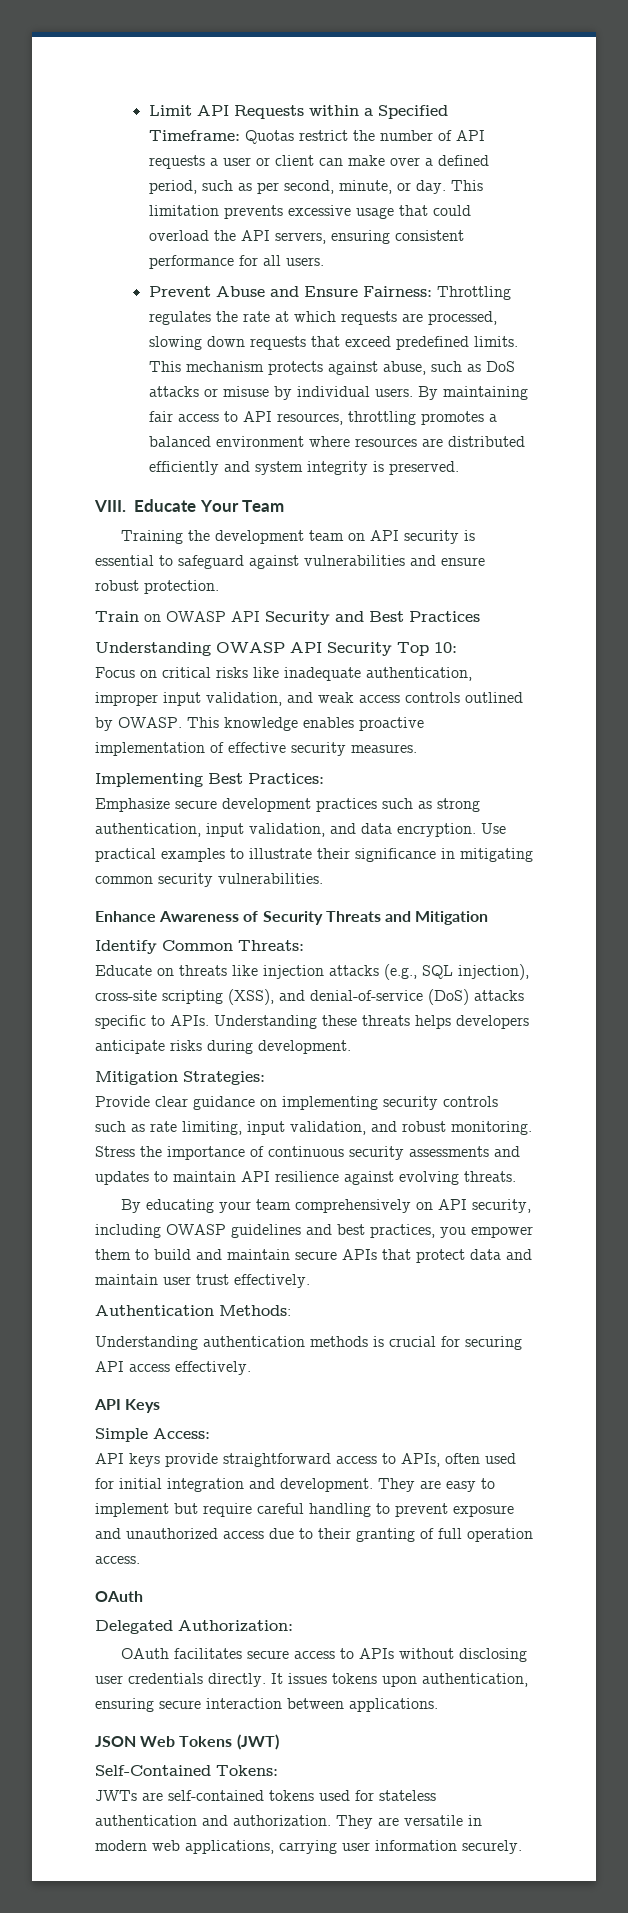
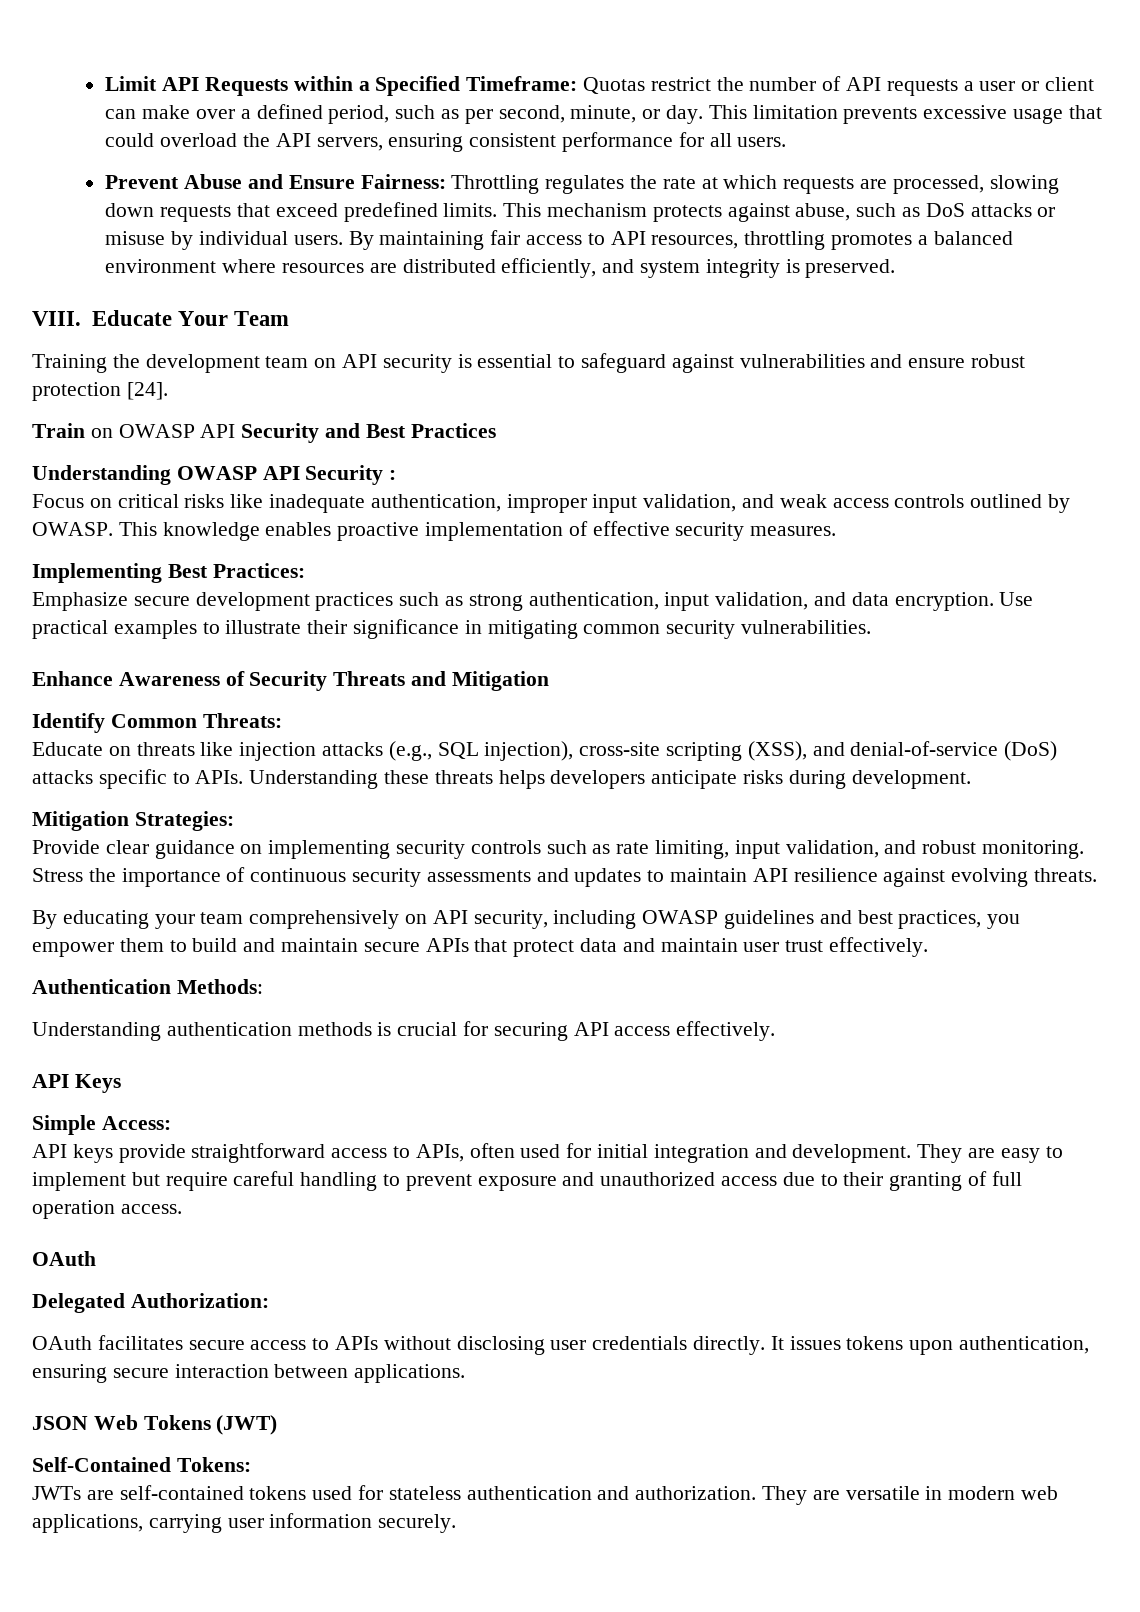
- By maintaining fair access to API resources, throttling promotes a balanced environment where resources are distributed efficiently and system integrity is preserved.
+ By maintaining fair access to API resources, throttling promotes a balanced environment where resources are distributed efficiently, and system integrity is preserved.
- Training the development team on API security is essential to safeguard against vulnerabilities and ensure robust protection.
+ Training the development team on API security is essential to safeguard against vulnerabilities and ensure robust protection [24].
- Understanding OWASP API Security Top 10:
+ Understanding OWASP API Security :

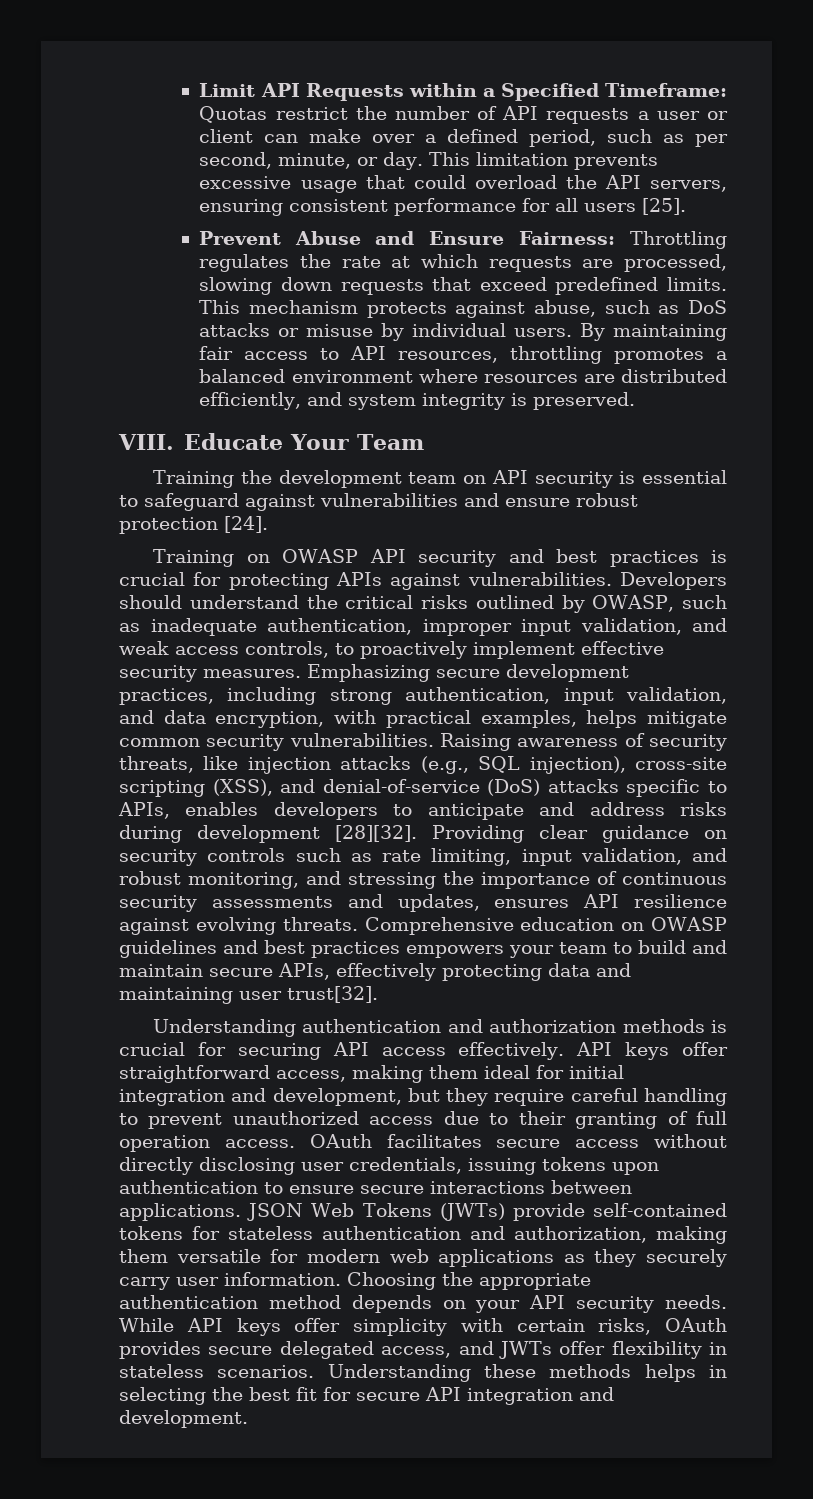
- This limitation prevents excessive usage that could overload the API servers, ensuring consistent performance for all users.
+ This limitation prevents excessive usage that could overload the API servers, ensuring consistent performance for all users [25].
- Train on OWASP API Security and Best Practices
- Understanding OWASP API Security :
- Focus on critical risks like inadequate authentication, improper input validation, and weak access controls outlined by OWASP. This knowledge enables proactive implementation of effective security measures.
- Implementing Best Practices:
- Emphasize secure development practices such as strong authentication, input validation, and data encryption. Use practical examples to illustrate their significance in mitigating common security vulnerabilities.
- Enhance Awareness of Security Threats and Mitigation
- Identify Common Threats:
- Educate on threats like injection attacks (e.g., SQL injection), cross-site scripting (XSS), and denial-of-service (DoS) attacks specific to APIs. Understanding these threats helps developers anticipate risks during development.
- Mitigation Strategies:
- Provide clear guidance on implementing security controls such as rate limiting, input validation, and robust monitoring. Stress the importance of continuous security assessments and updates to maintain API resilience against evolving threats.
- By educating your team comprehensively on API security, including OWASP guidelines and best practices, you empower them to build and maintain secure APIs that protect data and maintain user trust effectively.
- Authentication Methods:
+ Training on OWASP API security and best practices is crucial for protecting APIs against vulnerabilities. Developers should understand the critical risks outlined by OWASP, such as inadequate authentication, improper input validation, and weak access controls, to proactively implement effective security measures. Emphasizing secure development practices, including strong authentication, input validation, and data encryption, with practical examples, helps mitigate common security vulnerabilities. Raising awareness of security threats, like injection attacks (e.g., SQL injection), cross-site scripting (XSS), and denial-of-service (DoS) attacks specific to APIs, enables developers to anticipate and address risks during development [28][32]. Providing clear guidance on security controls such as rate limiting, input validation, and robust monitoring, and stressing the importance of continuous security assessments and updates, ensures API resilience against evolving threats. Comprehensive education on OWASP guidelines and best practices empowers your team to build and maintain secure APIs, effectively protecting data and maintaining user trust[32].
- Understanding authentication methods is crucial for securing API access effectively.
- API Keys
- Simple Access:
- API keys provide straightforward access to APIs, often used for initial integration and development. They are easy to implement but require careful handling to prevent exposure and unauthorized access due to their granting of full operation access.
- OAuth
- Delegated Authorization:
- OAuth facilitates secure access to APIs without disclosing user credentials directly. It issues tokens upon authentication, ensuring secure interaction between applications.
- JSON Web Tokens (JWT)
- Self-Contained Tokens:
- JWTs are self-contained tokens used for stateless authentication and authorization. They are versatile in modern web applications, carrying user information securely.
+ Understanding authentication and authorization methods is crucial for securing API access effectively. API keys offer straightforward access, making them ideal for initial integration and development, but they require careful handling to prevent unauthorized access due to their granting of full operation access. OAuth facilitates secure access without directly disclosing user credentials, issuing tokens upon authentication to ensure secure interactions between applications. JSON Web Tokens (JWTs) provide self-contained tokens for stateless authentication and authorization, making them versatile for modern web applications as they securely carry user information. Choosing the appropriate authentication method depends on your API security needs. While API keys offer simplicity with certain risks, OAuth provides secure delegated access, and JWTs offer flexibility in stateless scenarios. Understanding these methods helps in selecting the best fit for secure API integration and development.

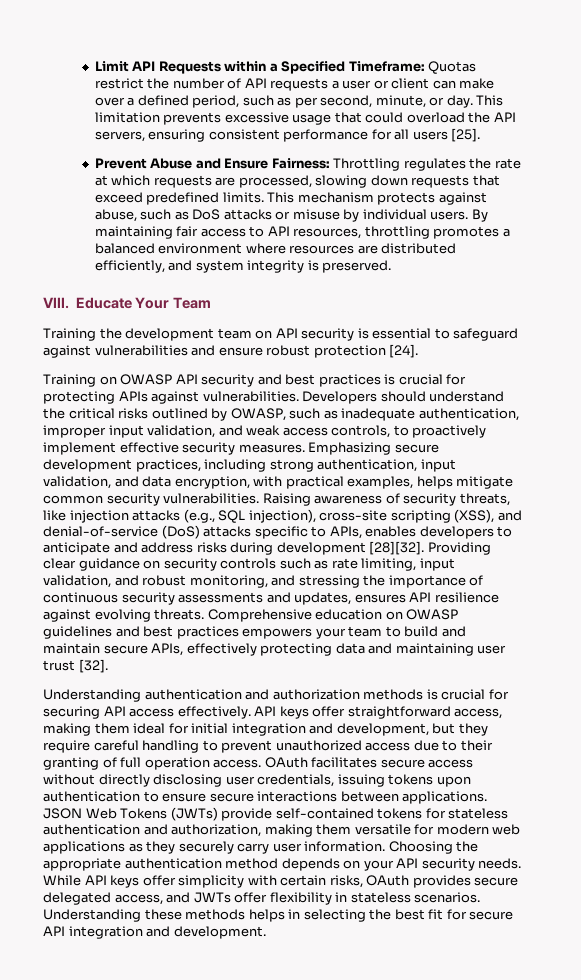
- Comprehensive education on OWASP guidelines and best practices empowers your team to build and maintain secure APIs, effectively protecting data and maintaining user trust[32].
+ Comprehensive education on OWASP guidelines and best practices empowers your team to build and maintain secure APIs, effectively protecting data and maintaining user trust [32].

